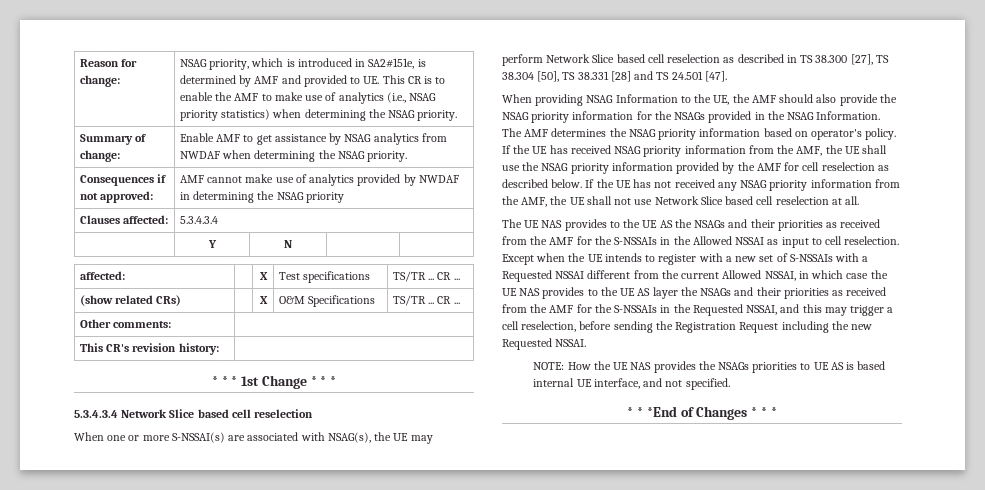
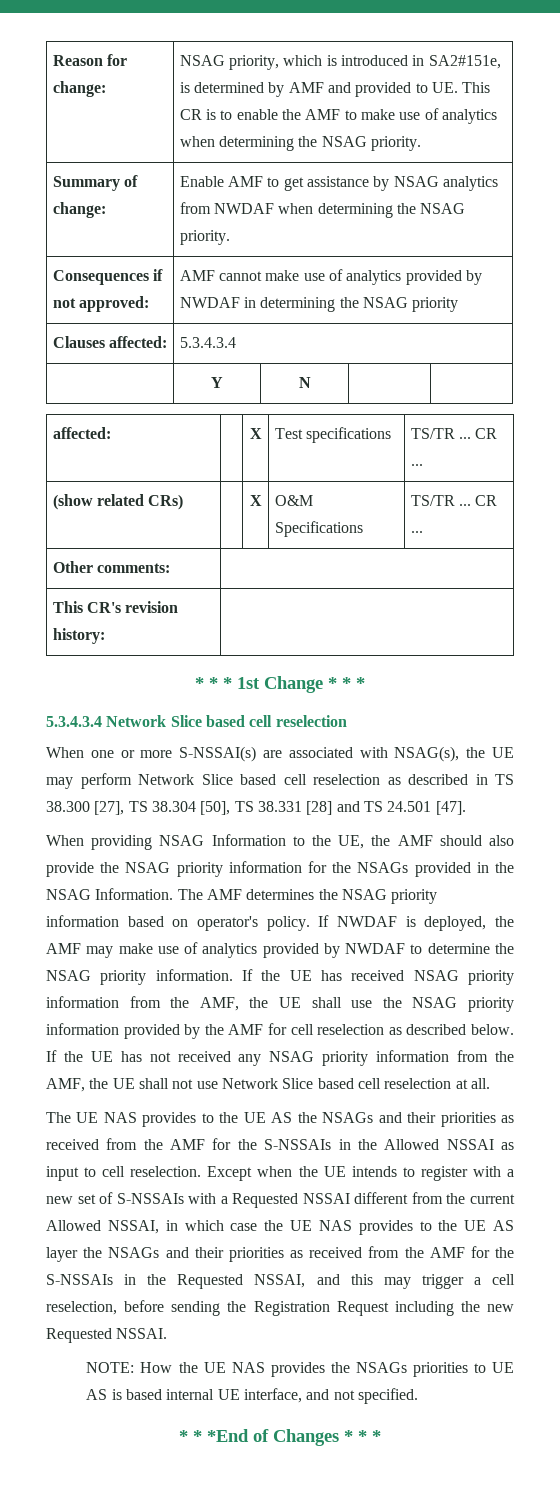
- Reason for change: | NSAG priority, which is introduced in SA2#151e, is determined by AMF and provided to UE. This CR is to enable the AMF to make use of analytics (i.e., NSAG priority statistics) when determining the NSAG priority.
+ Reason for change: | NSAG priority, which is introduced in SA2#151e, is determined by AMF and provided to UE. This CR is to enable the AMF to make use of analytics when determining the NSAG priority.
- If the UE has received NSAG priority information from the AMF, the UE shall use the NSAG priority information provided by the AMF for cell reselection as described below.
+ If NWDAF is deployed, the AMF may make use of analytics provided by NWDAF to determine the NSAG priority information. If the UE has received NSAG priority information from the AMF, the UE shall use the NSAG priority information provided by the AMF for cell reselection as described below.

